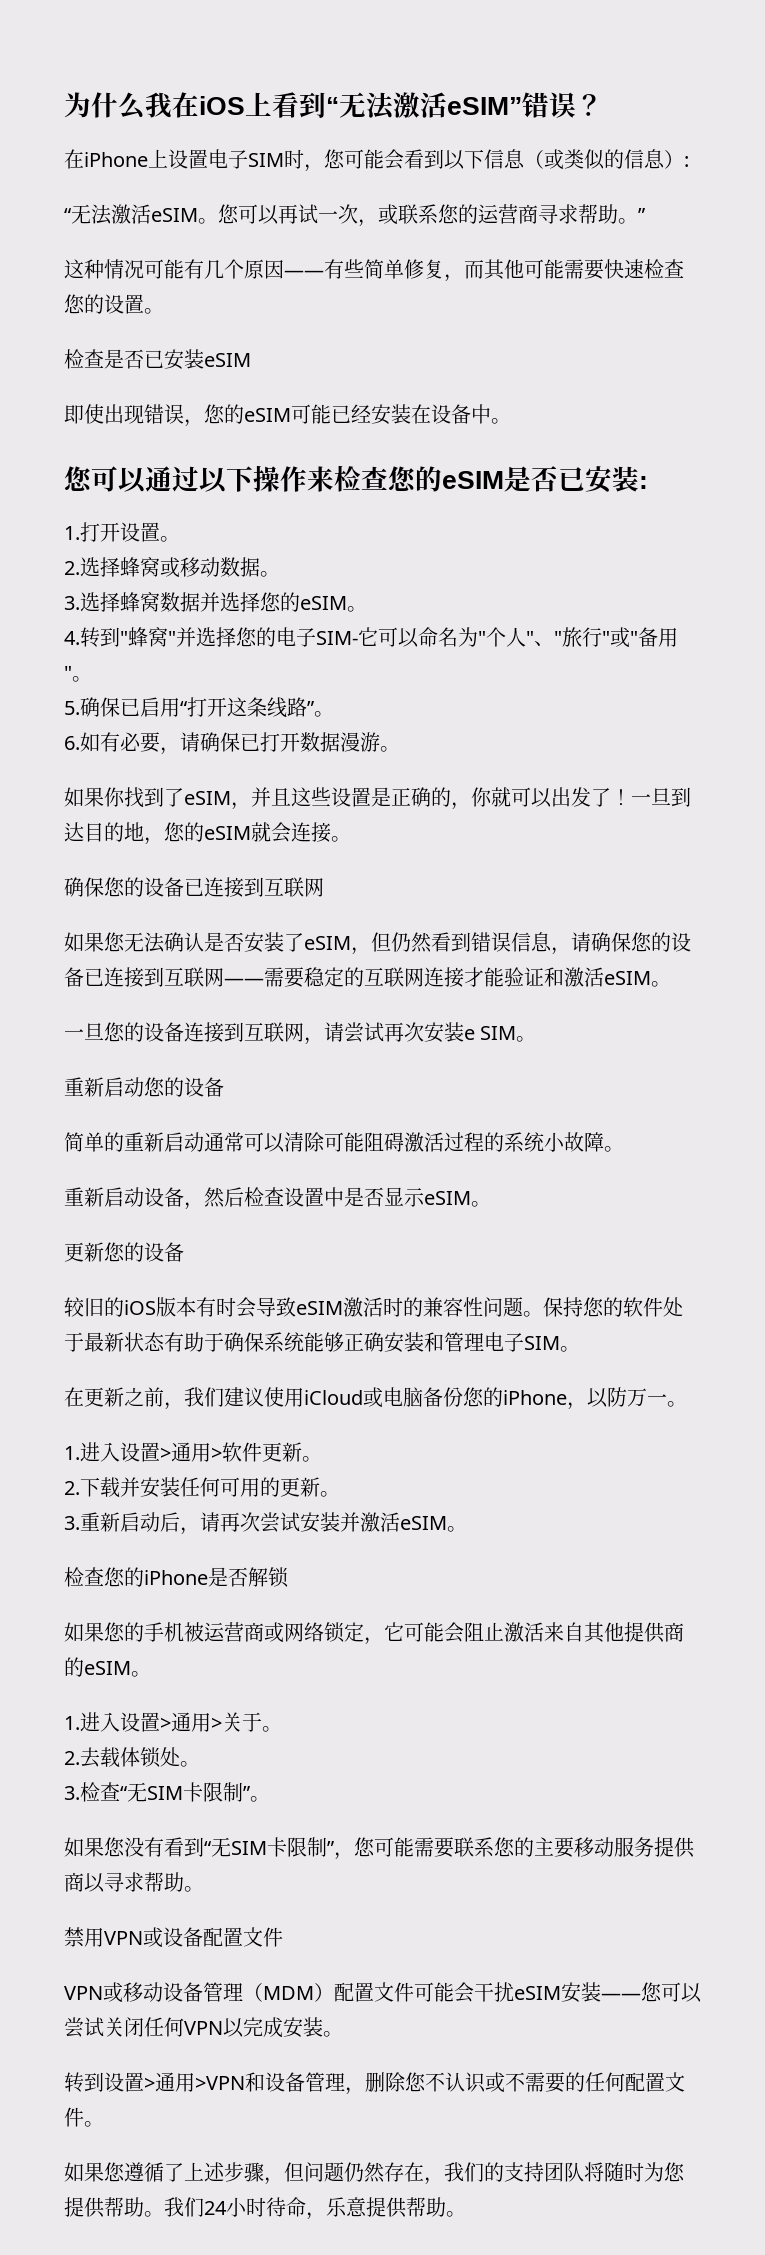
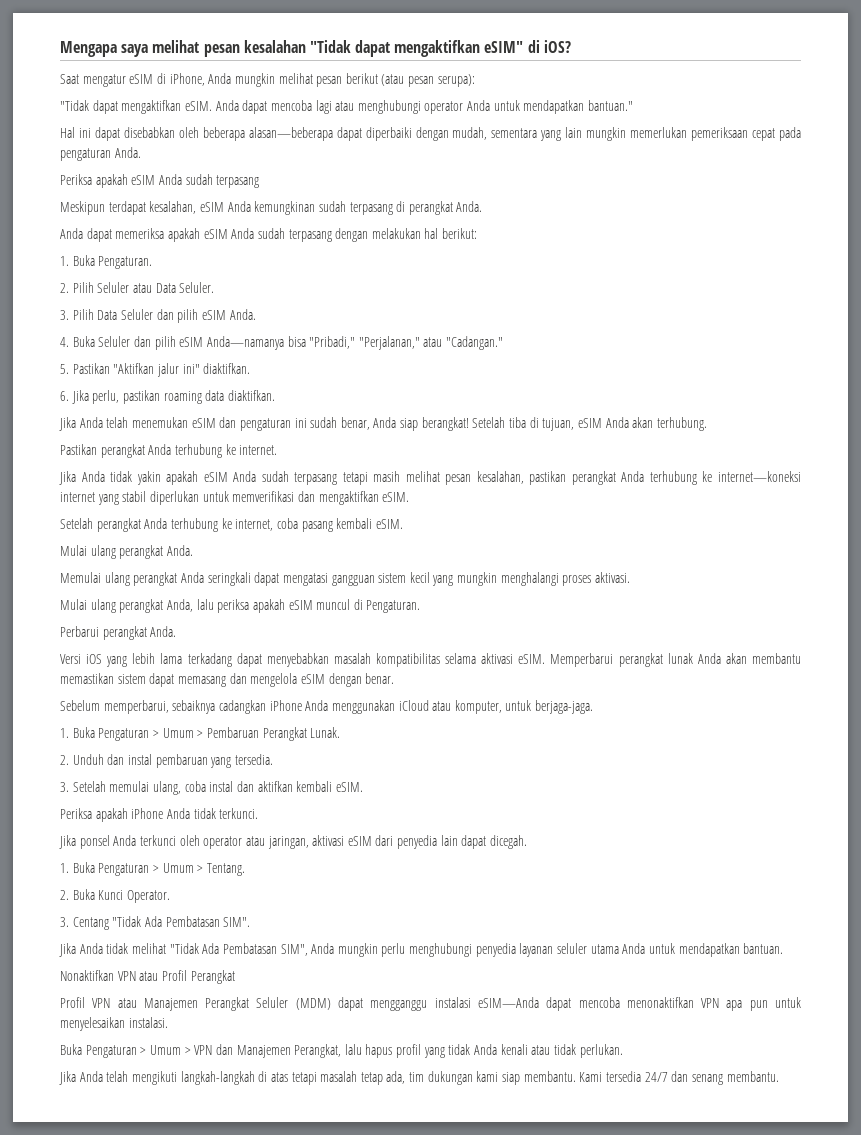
- 为什么我在iOS上看到“无法激活eSIM”错误？
- 在iPhone上设置电子SIM时，您可能会看到以下信息（或类似的信息）:
- “无法激活eSIM。您可以再试一次，或联系您的运营商寻求帮助。”
- 这种情况可能有几个原因——有些简单修复，而其他可能需要快速检查您的设置。
- 检查是否已安装eSIM
- 即使出现错误，您的eSIM可能已经安装在设备中。
- 您可以通过以下操作来检查您的eSIM是否已安装:
- 1.打开设置。
- 2.选择蜂窝或移动数据。
- 3.选择蜂窝数据并选择您的eSIM。
- 4.转到"蜂窝"并选择您的电子SIM-它可以命名为"个人"、"旅行"或"备用"。
- 5.确保已启用“打开这条线路”。
- 6.如有必要，请确保已打开数据漫游。
- 如果你找到了eSIM，并且这些设置是正确的，你就可以出发了！一旦到达目的地，您的eSIM就会连接。
- 确保您的设备已连接到互联网
- 如果您无法确认是否安装了eSIM，但仍然看到错误信息，请确保您的设备已连接到互联网——需要稳定的互联网连接才能验证和激活eSIM。
- 一旦您的设备连接到互联网，请尝试再次安装e SIM。
- 重新启动您的设备
- 简单的重新启动通常可以清除可能阻碍激活过程的系统小故障。
- 重新启动设备，然后检查设置中是否显示eSIM。
- 更新您的设备
- 较旧的iOS版本有时会导致eSIM激活时的兼容性问题。保持您的软件处于最新状态有助于确保系统能够正确安装和管理电子SIM。
- 在更新之前，我们建议使用iCloud或电脑备份您的iPhone，以防万一。
- 1.进入设置>通用>软件更新。
- 2.下载并安装任何可用的更新。
- 3.重新启动后，请再次尝试安装并激活eSIM。
- 检查您的iPhone是否解锁
- 如果您的手机被运营商或网络锁定，它可能会阻止激活来自其他提供商的eSIM。
- 1.进入设置>通用>关于。
- 2.去载体锁处。
- 3.检查“无SIM卡限制”。
- 如果您没有看到“无SIM卡限制”，您可能需要联系您的主要移动服务提供商以寻求帮助。
- 禁用VPN或设备配置文件
- VPN或移动设备管理（MDM）配置文件可能会干扰eSIM安装——您可以尝试关闭任何VPN以完成安装。
- 转到设置>通用>VPN和设备管理，删除您不认识或不需要的任何配置文件。
- 如果您遵循了上述步骤，但问题仍然存在，我们的支持团队将随时为您提供帮助。我们24小时待命，乐意提供帮助。
+ Mengapa saya melihat pesan kesalahan "Tidak dapat mengaktifkan eSIM" di iOS?
+ Saat mengatur eSIM di iPhone, Anda mungkin melihat pesan berikut (atau pesan serupa):
+ "Tidak dapat mengaktifkan eSIM. Anda dapat mencoba lagi atau menghubungi operator Anda untuk mendapatkan bantuan."
+ Hal ini dapat disebabkan oleh beberapa alasan—beberapa dapat diperbaiki dengan mudah, sementara yang lain mungkin memerlukan pemeriksaan cepat pada pengaturan Anda.
+ Periksa apakah eSIM Anda sudah terpasang
+ Meskipun terdapat kesalahan, eSIM Anda kemungkinan sudah terpasang di perangkat Anda.
+ Anda dapat memeriksa apakah eSIM Anda sudah terpasang dengan melakukan hal berikut:
+ 1. Buka Pengaturan.
+ 2. Pilih Seluler atau Data Seluler.
+ 3. Pilih Data Seluler dan pilih eSIM Anda.
+ 4. Buka Seluler dan pilih eSIM Anda—namanya bisa "Pribadi," "Perjalanan," atau "Cadangan."
+ 5. Pastikan "Aktifkan jalur ini" diaktifkan.
+ 6. Jika perlu, pastikan roaming data diaktifkan.
+ Jika Anda telah menemukan eSIM dan pengaturan ini sudah benar, Anda siap berangkat! Setelah tiba di tujuan, eSIM Anda akan terhubung.
+ Pastikan perangkat Anda terhubung ke internet.
+ Jika Anda tidak yakin apakah eSIM Anda sudah terpasang tetapi masih melihat pesan kesalahan, pastikan perangkat Anda terhubung ke internet—koneksi internet yang stabil diperlukan untuk memverifikasi dan mengaktifkan eSIM.
+ Setelah perangkat Anda terhubung ke internet, coba pasang kembali eSIM.
+ Mulai ulang perangkat Anda.
+ Memulai ulang perangkat Anda seringkali dapat mengatasi gangguan sistem kecil yang mungkin menghalangi proses aktivasi.
+ Mulai ulang perangkat Anda, lalu periksa apakah eSIM muncul di Pengaturan.
+ Perbarui perangkat Anda.
+ Versi iOS yang lebih lama terkadang dapat menyebabkan masalah kompatibilitas selama aktivasi eSIM. Memperbarui perangkat lunak Anda akan membantu memastikan sistem dapat memasang dan mengelola eSIM dengan benar.
+ Sebelum memperbarui, sebaiknya cadangkan iPhone Anda menggunakan iCloud atau komputer, untuk berjaga-jaga.
+ 1. Buka Pengaturan > Umum > Pembaruan Perangkat Lunak.
+ 2. Unduh dan instal pembaruan yang tersedia.
+ 3. Setelah memulai ulang, coba instal dan aktifkan kembali eSIM.
+ Periksa apakah iPhone Anda tidak terkunci.
+ Jika ponsel Anda terkunci oleh operator atau jaringan, aktivasi eSIM dari penyedia lain dapat dicegah.
+ 1. Buka Pengaturan > Umum > Tentang.
+ 2. Buka Kunci Operator.
+ 3. Centang "Tidak Ada Pembatasan SIM".
+ Jika Anda tidak melihat "Tidak Ada Pembatasan SIM", Anda mungkin perlu menghubungi penyedia layanan seluler utama Anda untuk mendapatkan bantuan.
+ Nonaktifkan VPN atau Profil Perangkat
+ Profil VPN atau Manajemen Perangkat Seluler (MDM) dapat mengganggu instalasi eSIM—Anda dapat mencoba menonaktifkan VPN apa pun untuk menyelesaikan instalasi.
+ Buka Pengaturan > Umum > VPN dan Manajemen Perangkat, lalu hapus profil yang tidak Anda kenali atau tidak perlukan.
+ Jika Anda telah mengikuti langkah-langkah di atas tetapi masalah tetap ada, tim dukungan kami siap membantu. Kami tersedia 24/7 dan senang membantu.

